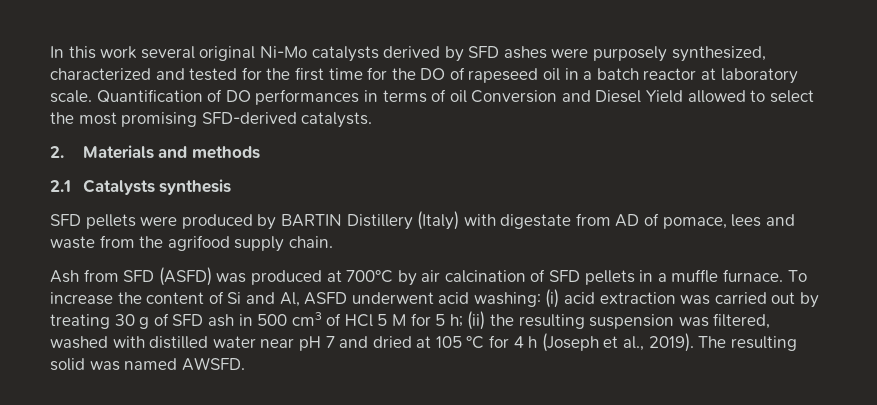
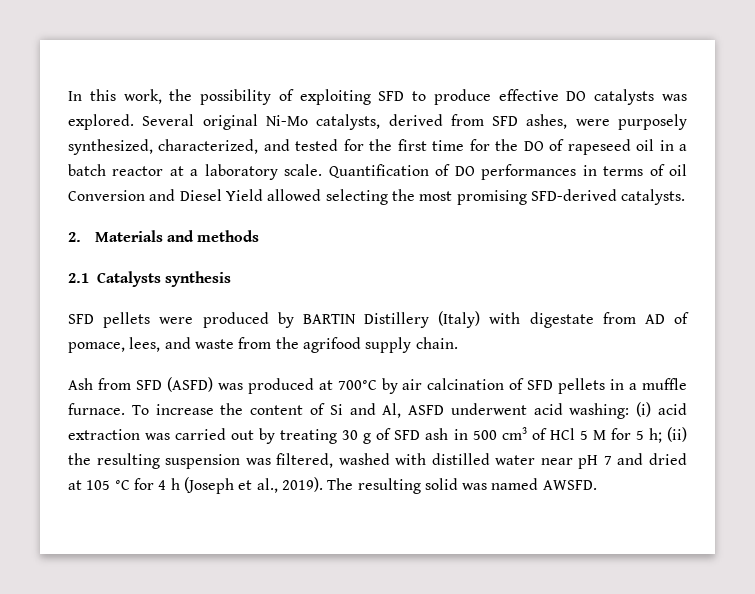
- In this work several original Ni-Mo catalysts derived by SFD ashes were purposely synthesized, characterized and tested for the first time for the DO of rapeseed oil in a batch reactor at laboratory scale.
+ In this work, the possibility of exploiting SFD to produce effective DO catalysts was explored. Several original Ni-Mo catalysts, derived from SFD ashes, were purposely synthesized, characterized, and tested for the first time for the DO of rapeseed oil in a batch reactor at a laboratory scale.
- Quantification of DO performances in terms of oil Conversion and Diesel Yield allowed to select the most promising SFD-derived catalysts.
+ Quantification of DO performances in terms of oil Conversion and Diesel Yield allowed selecting the most promising SFD-derived catalysts.
- SFD pellets were produced by BARTIN Distillery (Italy) with digestate from AD of pomace, lees and waste from the agrifood supply chain.
+ SFD pellets were produced by BARTIN Distillery (Italy) with digestate from AD of pomace, lees, and waste from the agrifood supply chain.

